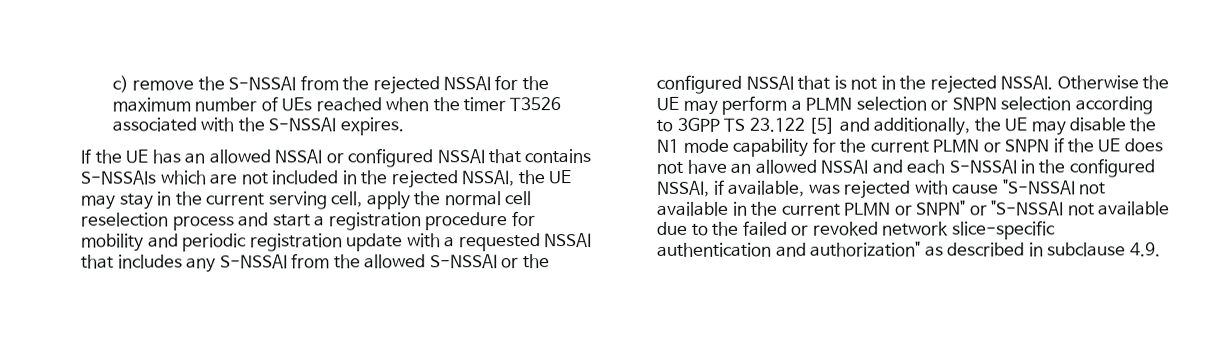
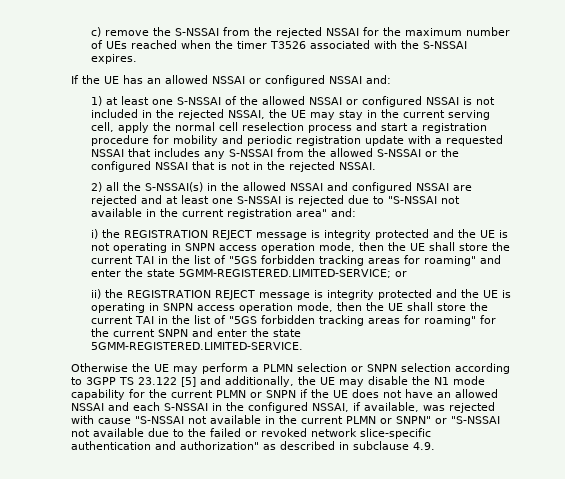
- If the UE has an allowed NSSAI or configured NSSAI that contains S-NSSAIs which are not included in the rejected NSSAI, the UE may stay in the current serving cell, apply the normal cell reselection process and start a registration procedure for mobility and periodic registration update with a requested NSSAI that includes any S-NSSAI from the allowed S-NSSAI or the configured NSSAI that is not in the rejected NSSAI. Otherwise the UE may perform a PLMN selection or SNPN selection according to 3GPP TS 23.122 [5] and additionally, the UE may disable the N1 mode capability for the current PLMN or SNPN if the UE does not have an allowed NSSAI and each S-NSSAI in the configured NSSAI, if available, was rejected with cause "S-NSSAI not available in the current PLMN or SNPN" or "S-NSSAI not available due to the failed or revoked network slice-specific authentication and authorization" as described in subclause 4.9.
+ If the UE has an allowed NSSAI or configured NSSAI and:
+ 1) at least one S-NSSAI of the allowed NSSAI or configured NSSAI is not included in the rejected NSSAI, the UE may stay in the current serving cell, apply the normal cell reselection process and start a registration procedure for mobility and periodic registration update with a requested NSSAI that includes any S-NSSAI from the allowed S-NSSAI or the configured NSSAI that is not in the rejected NSSAI.
+ 2) all the S-NSSAI(s) in the allowed NSSAI and configured NSSAI are rejected and at least one S-NSSAI is rejected due to "S-NSSAI not available in the current registration area" and:
+ i) the REGISTRATION REJECT message is integrity protected and the UE is not operating in SNPN access operation mode, then the UE shall store the current TAI in the list of "5GS forbidden tracking areas for roaming" and enter the state 5GMM-REGISTERED.LIMITED-SERVICE; or
+ ii) the REGISTRATION REJECT message is integrity protected and the UE is operating in SNPN access operation mode, then the UE shall store the current TAI in the list of "5GS forbidden tracking areas for roaming" for the current SNPN and enter the state 5GMM-REGISTERED.LIMITED-SERVICE.
+ Otherwise the UE may perform a PLMN selection or SNPN selection according to 3GPP TS 23.122 [5] and additionally, the UE may disable the N1 mode capability for the current PLMN or SNPN if the UE does not have an allowed NSSAI and each S-NSSAI in the configured NSSAI, if available, was rejected with cause "S-NSSAI not available in the current PLMN or SNPN" or "S-NSSAI not available due to the failed or revoked network slice-specific authentication and authorization" as described in subclause 4.9.

